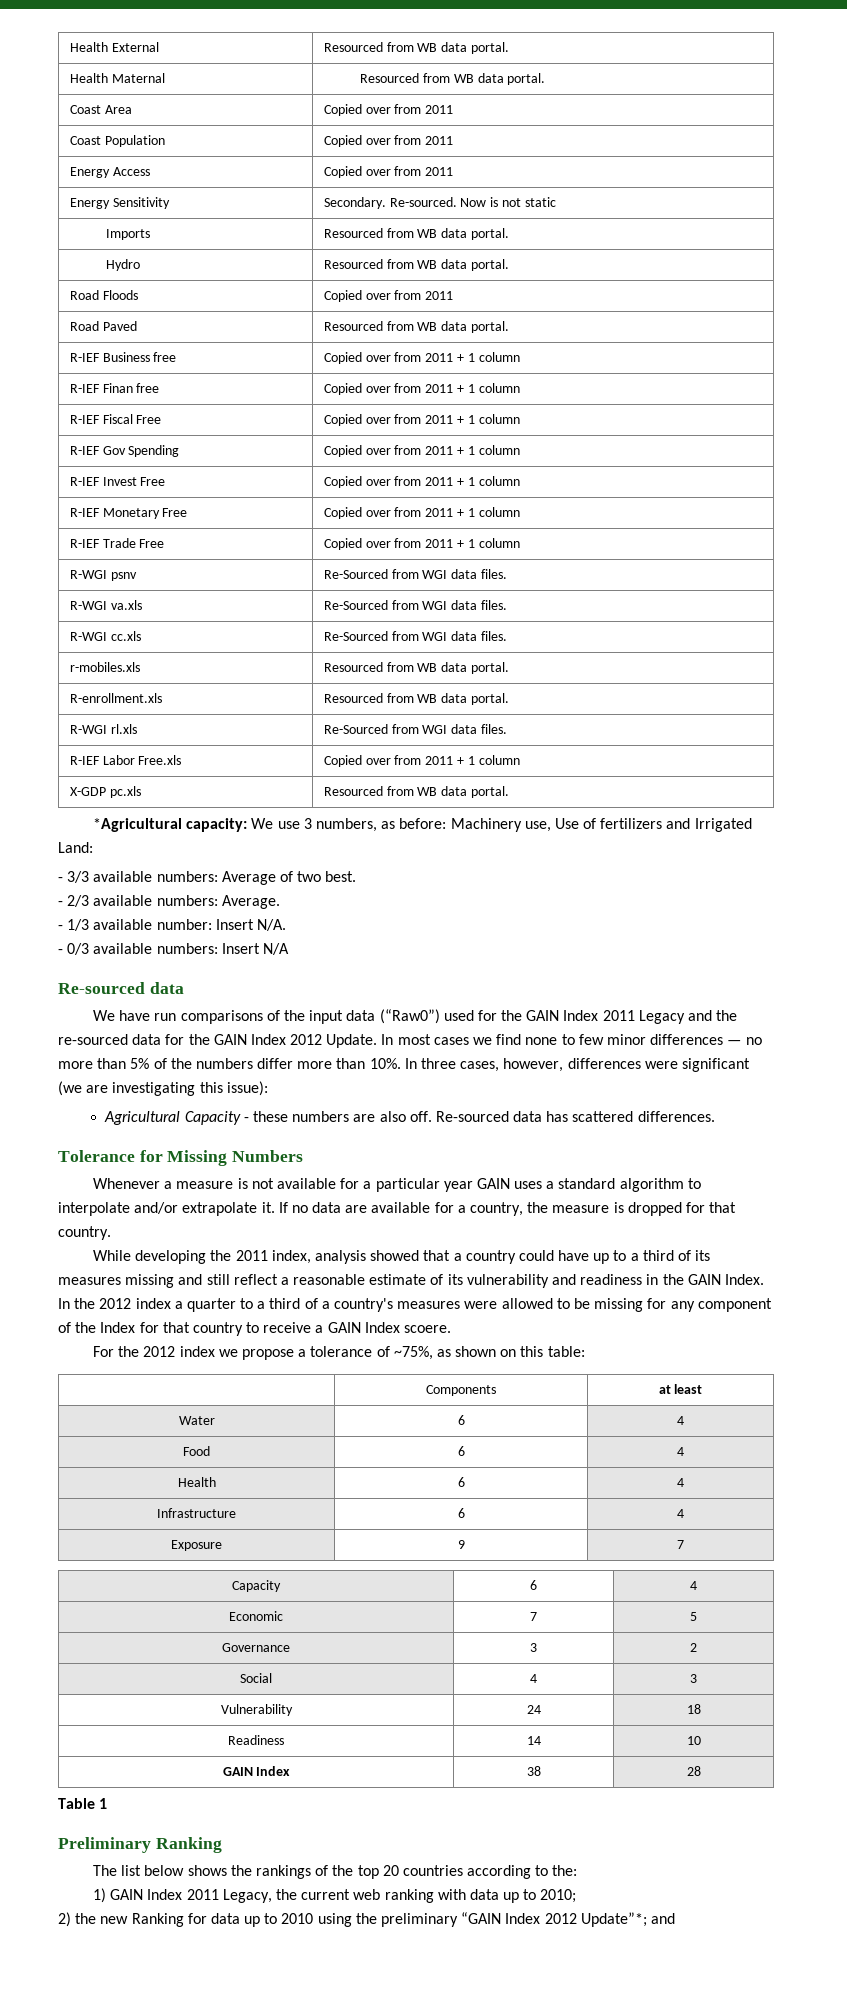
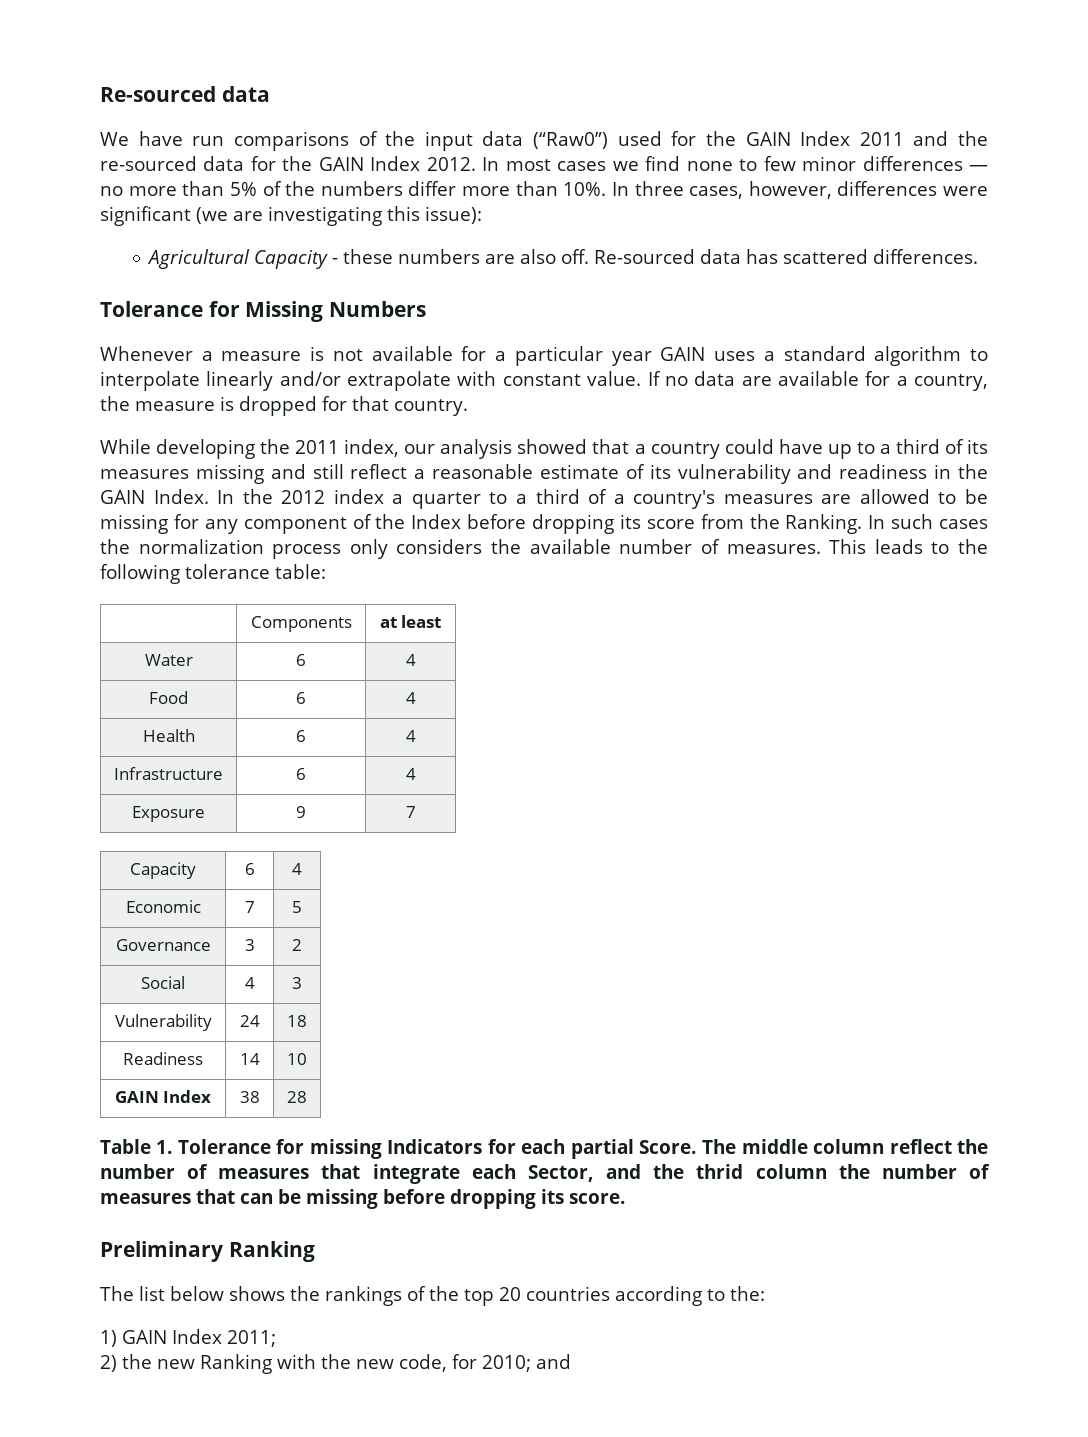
- Health External | Resourced from WB data portal.
- Health Maternal | Resourced from WB data portal.
- Coast Area | Copied over from 2011
- Coast Population | Copied over from 2011
- Energy Access | Copied over from 2011
- Energy Sensitivity | Secondary. Re-sourced. Now is not static
- Imports | Resourced from WB data portal.
- Hydro | Resourced from WB data portal.
- Road Floods | Copied over from 2011
- Road Paved | Resourced from WB data portal.
- R-IEF Business free | Copied over from 2011 + 1 column
- R-IEF Finan free | Copied over from 2011 + 1 column
- R-IEF Fiscal Free | Copied over from 2011 + 1 column
- R-IEF Gov Spending | Copied over from 2011 + 1 column
- R-IEF Invest Free | Copied over from 2011 + 1 column
- R-IEF Monetary Free | Copied over from 2011 + 1 column
- R-IEF Trade Free | Copied over from 2011 + 1 column
- R-WGI psnv | Re-Sourced from WGI data files.
- R-WGI va.xls | Re-Sourced from WGI data files.
- R-WGI cc.xls | Re-Sourced from WGI data files.
- r-mobiles.xls | Resourced from WB data portal.
- R-enrollment.xls | Resourced from WB data portal.
- R-WGI rl.xls | Re-Sourced from WGI data files.
- R-IEF Labor Free.xls | Copied over from 2011 + 1 column
- X-GDP pc.xls | Resourced from WB data portal.
- *Agricultural capacity: We use 3 numbers, as before: Machinery use, Use of fertilizers and Irrigated Land:
- - 3/3 available numbers: Average of two best.
- - 2/3 available numbers: Average.
- - 1/3 available number: Insert N/A.
- - 0/3 available numbers: Insert N/A
- We have run comparisons of the input data (“Raw0”) used for the GAIN Index 2011 Legacy and the re-sourced data for the GAIN Index 2012 Update.
+ We have run comparisons of the input data (“Raw0”) used for the GAIN Index 2011 and the re-sourced data for the GAIN Index 2012.
- Whenever a measure is not available for a particular year GAIN uses a standard algorithm to interpolate and/or extrapolate it.
+ Whenever a measure is not available for a particular year GAIN uses a standard algorithm to interpolate linearly and/or extrapolate with constant value.
- While developing the 2011 index, analysis showed that a country could have up to a third of its measures missing and still reflect a reasonable estimate of its vulnerability and readiness in the GAIN Index.
+ While developing the 2011 index, our analysis showed that a country could have up to a third of its measures missing and still reflect a reasonable estimate of its vulnerability and readiness in the GAIN Index.
- In the 2012 index a quarter to a third of a country's measures were allowed to be missing for any component of the Index for that country to receive a GAIN Index scoere.
- For the 2012 index we propose a tolerance of ~75%, as shown on this table:
+ In the 2012 index a quarter to a third of a country's measures are allowed to be missing for any component of the Index before dropping its score from the Ranking. In such cases the normalization process only considers the available number of measures. This leads to the following tolerance table:
- Table 1
+ Table 1. Tolerance for missing Indicators for each partial Score. The middle column reflect the number of measures that integrate each Sector, and the thrid column the number of measures that can be missing before dropping its score.
- 1) GAIN Index 2011 Legacy, the current web ranking with data up to 2010;
- 2) the new Ranking for data up to 2010 using the preliminary “GAIN Index 2012 Update”*; and
+ 1) GAIN Index 2011;
+ 2) the new Ranking with the new code, for 2010; and

